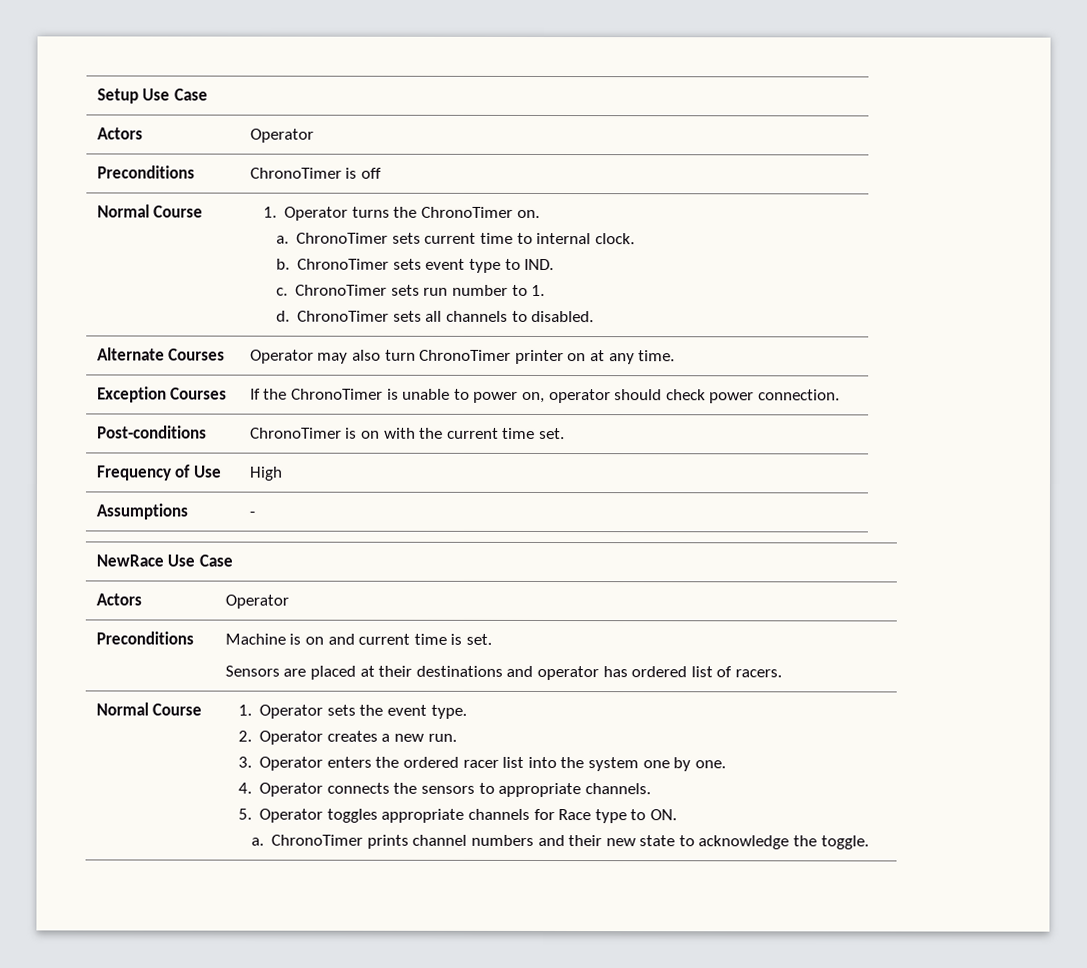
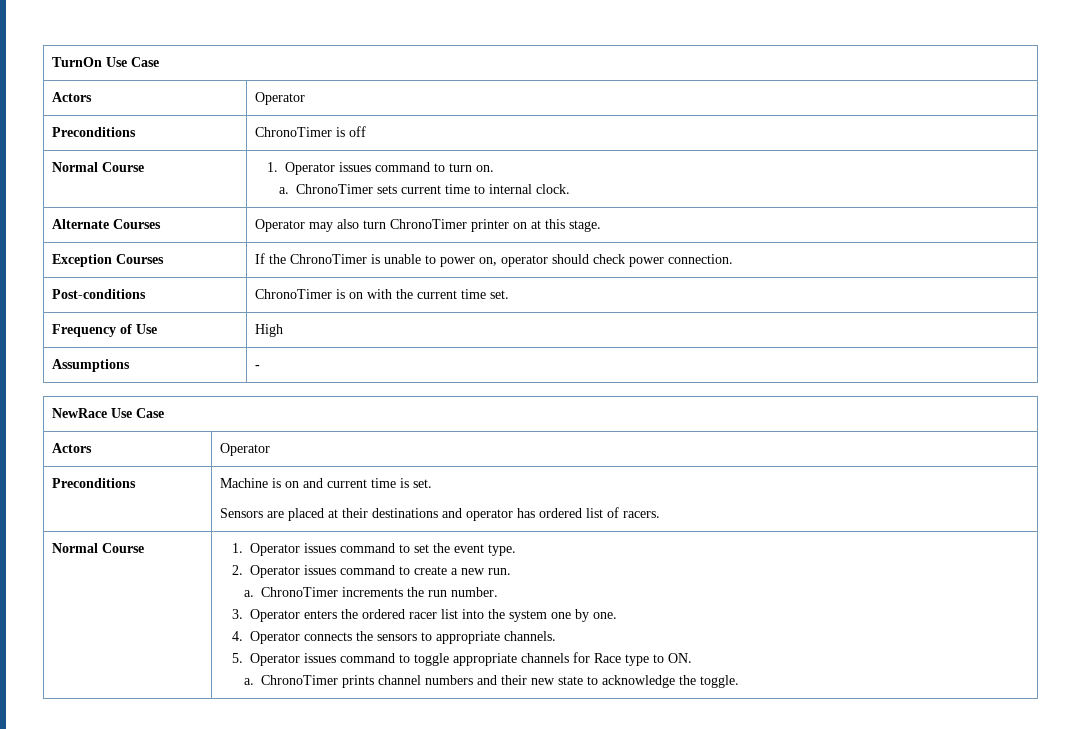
- Setup Use Case
+ TurnOn Use Case
- Normal Course | 1. Operator turns the ChronoTimer on.
+ Normal Course | 1. Operator issues command to turn on.
  a. ChronoTimer sets current time to internal clock.
- b. ChronoTimer sets event type to IND.
- c. ChronoTimer sets run number to 1.
- d. ChronoTimer sets all channels to disabled.
- Alternate Courses | Operator may also turn ChronoTimer printer on at any time.
+ Alternate Courses | Operator may also turn ChronoTimer printer on at this stage.
- 1. Operator sets the event type.
+ 1. Operator issues command to set the event type.
- 2. Operator creates a new run.
+ 2. Operator issues command to create a new run.
+ a. ChronoTimer increments the run number.
- 5. Operator toggles appropriate channels for Race type to ON.
+ 5. Operator issues command to toggle appropriate channels for Race type to ON.

